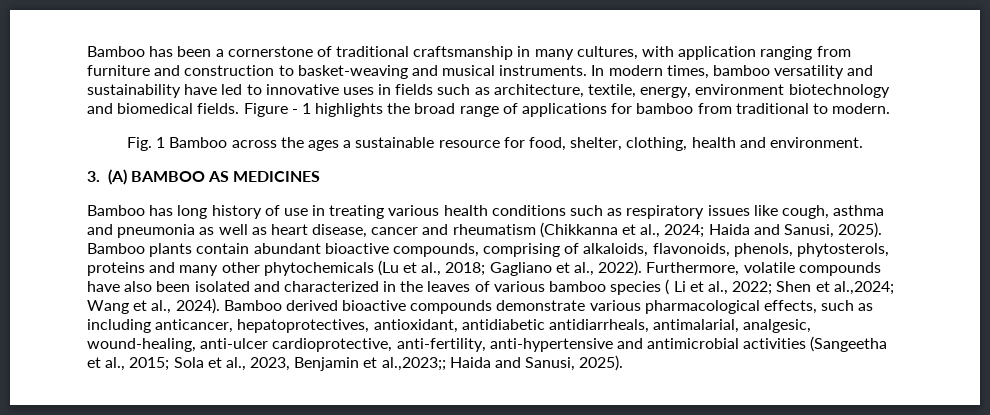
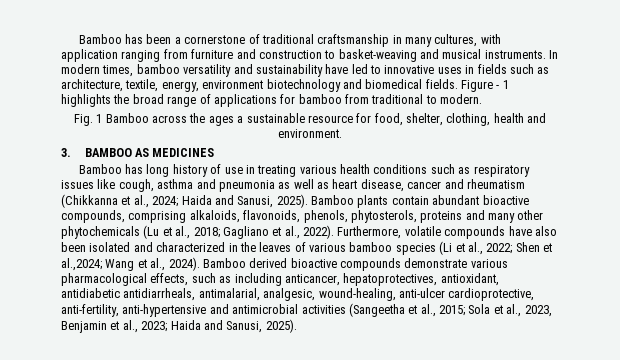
- 3. (A) BAMBOO AS MEDICINES
+ 3. BAMBOO AS MEDICINES
- Bamboo plants contain abundant bioactive compounds, comprising of alkaloids, flavonoids, phenols, phytosterols, proteins and many other phytochemicals (Lu et al., 2018; Gagliano et al., 2022).
+ Bamboo plants contain abundant bioactive compounds, comprising alkaloids, flavonoids, phenols, phytosterols, proteins and many other phytochemicals (Lu et al., 2018; Gagliano et al., 2022).
- Furthermore, volatile compounds have also been isolated and characterized in the leaves of various bamboo species ( Li et al., 2022; Shen et al.,2024; Wang et al., 2024).
+ Furthermore, volatile compounds have also been isolated and characterized in the leaves of various bamboo species (Li et al., 2022; Shen et al.,2024; Wang et al., 2024).
- Bamboo derived bioactive compounds demonstrate various pharmacological effects, such as including anticancer, hepatoprotectives, antioxidant, antidiabetic antidiarrheals, antimalarial, analgesic, wound-healing, anti-ulcer cardioprotective, anti-fertility, anti-hypertensive and antimicrobial activities (Sangeetha et al., 2015; Sola et al., 2023, Benjamin et al.,2023;; Haida and Sanusi, 2025).
+ Bamboo derived bioactive compounds demonstrate various pharmacological effects, such as including anticancer, hepatoprotectives, antioxidant, antidiabetic antidiarrheals, antimalarial, analgesic, wound-healing, anti-ulcer cardioprotective, anti-fertility, anti-hypertensive and antimicrobial activities (Sangeetha et al., 2015; Sola et al., 2023, Benjamin et al., 2023; Haida and Sanusi, 2025).

